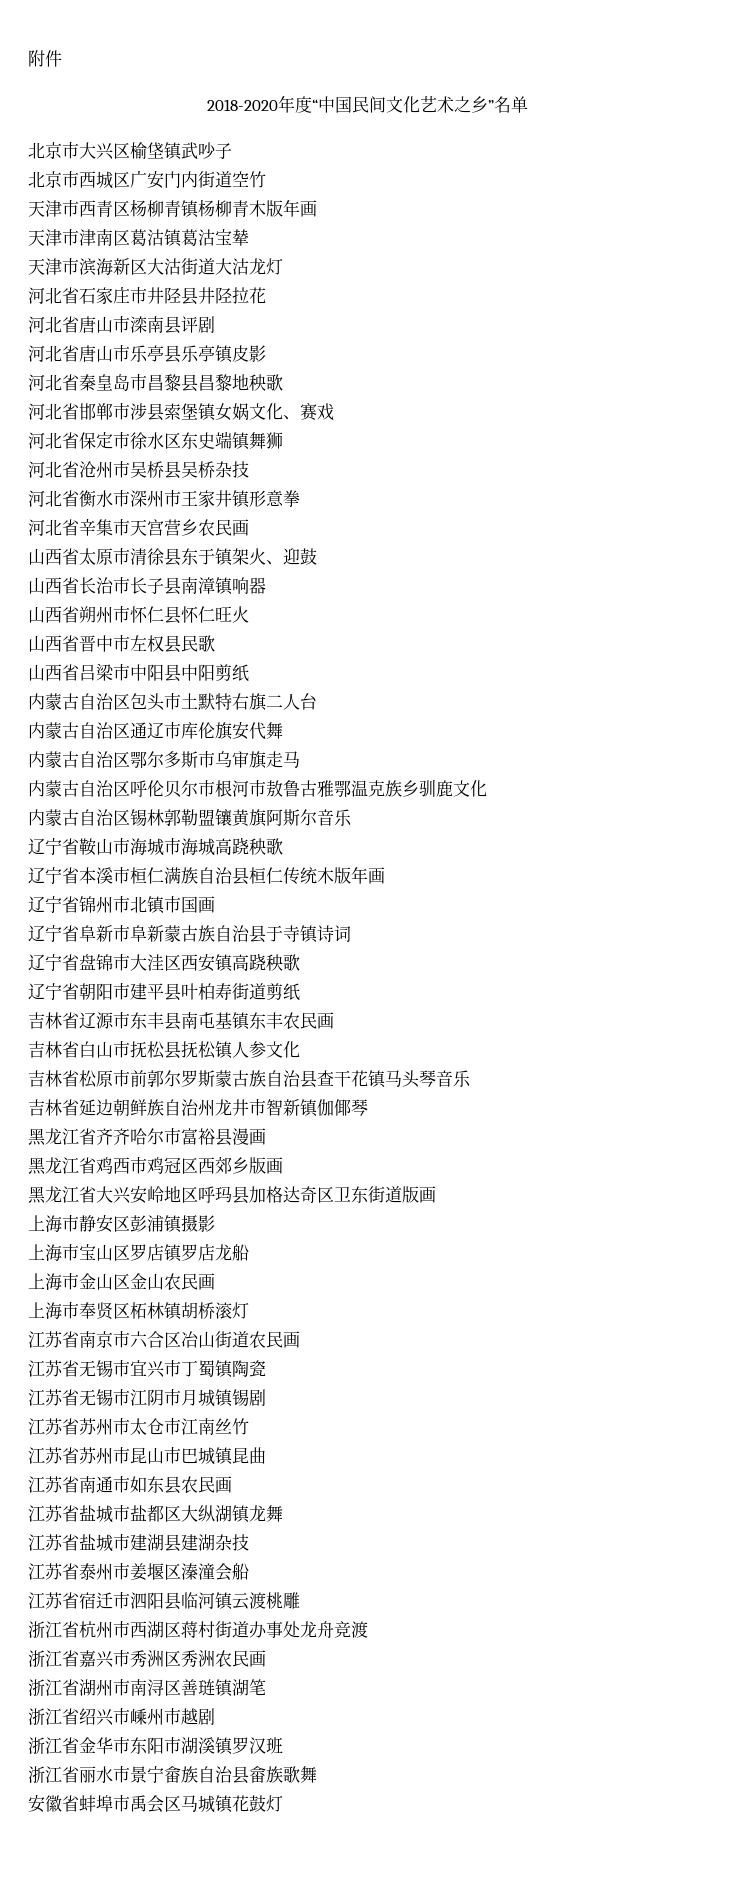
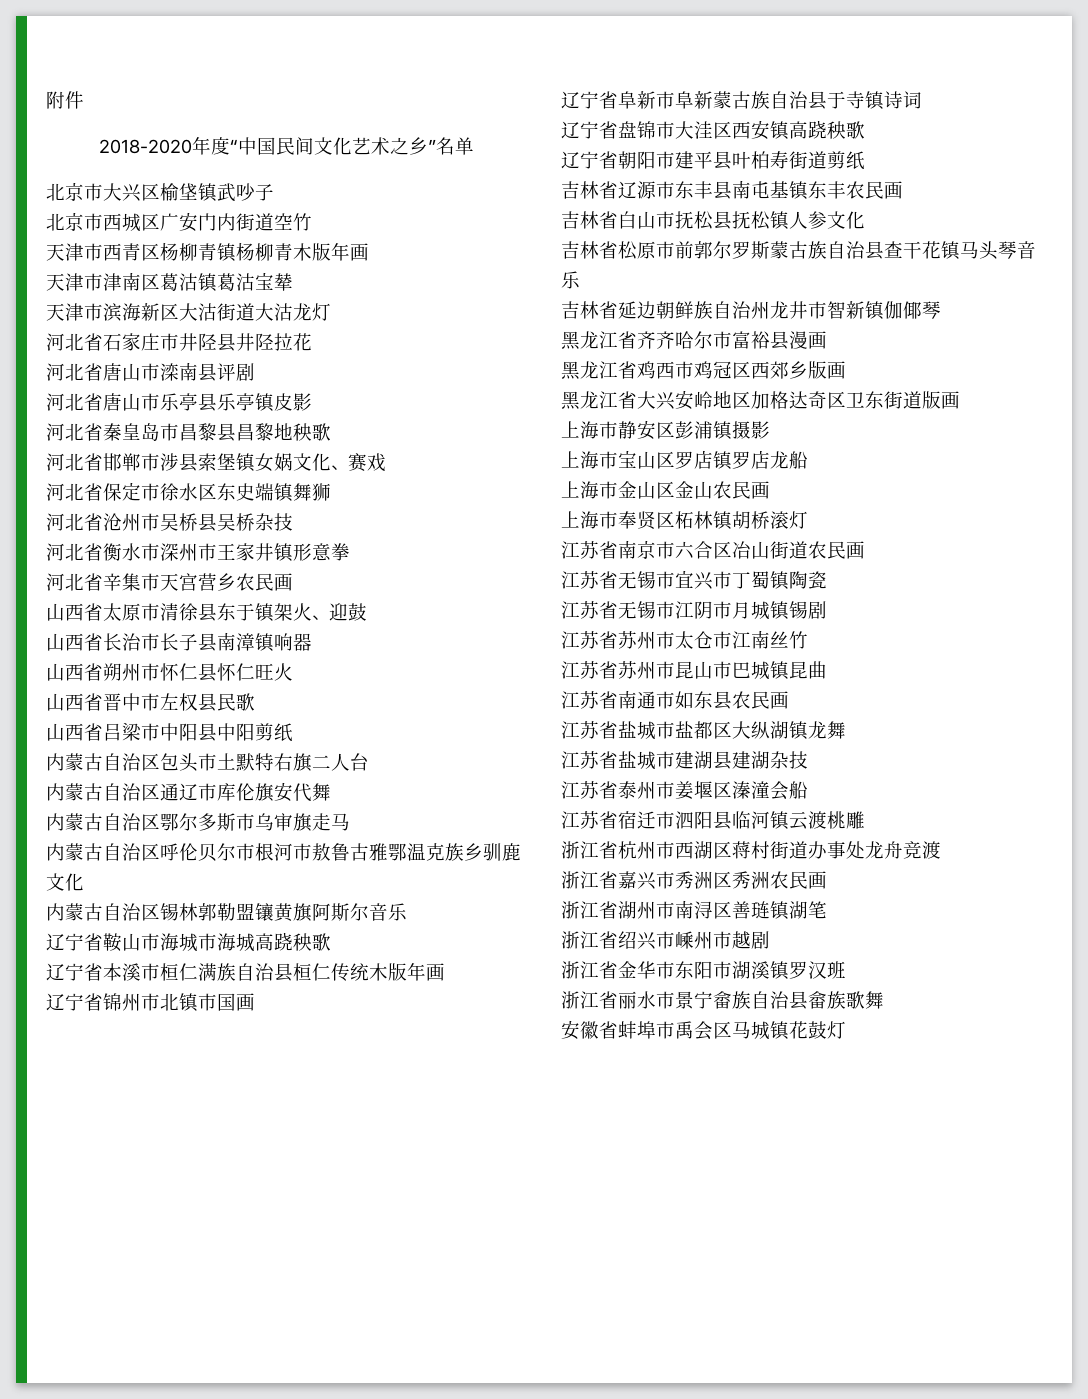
- 黑龙江省大兴安岭地区呼玛县加格达奇区卫东街道版画
+ 黑龙江省大兴安岭地区加格达奇区卫东街道版画

